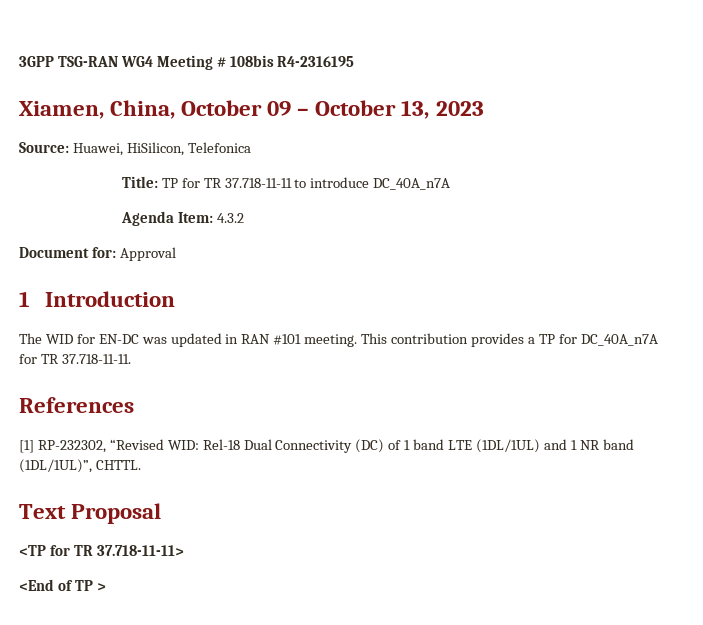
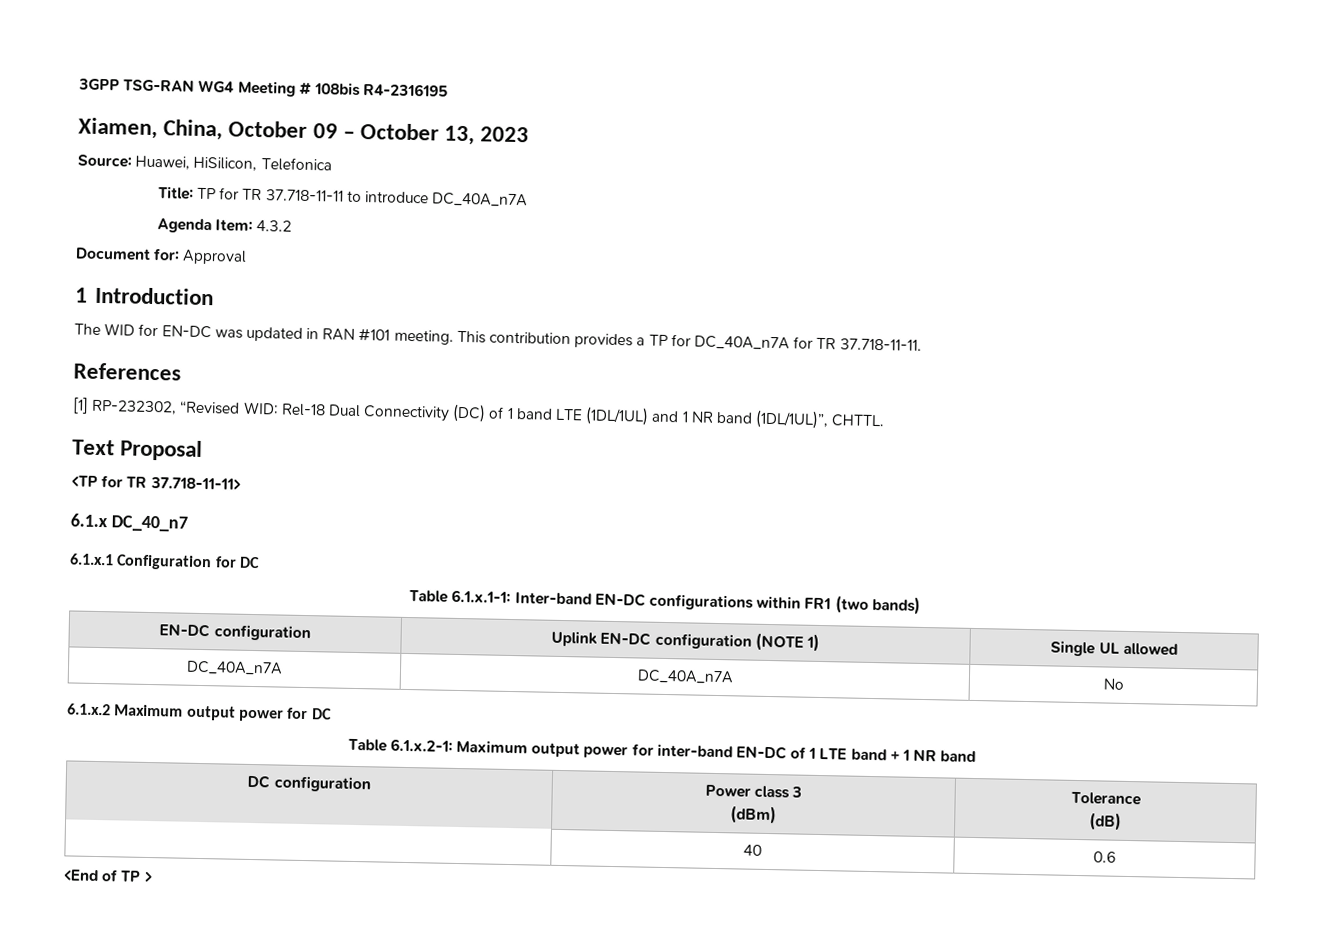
+ 6.1.x DC_40_n7
+ 6.1.x.1 Configuration for DC
+ Table 6.1.x.1-1: Inter-band EN-DC configurations within FR1 (two bands)
+ EN-DC configuration | Uplink EN-DC configuration (NOTE 1) | Single UL allowed
+ DC_40A_n7A | DC_40A_n7A | No
+ 6.1.x.2 Maximum output power for DC
+ Table 6.1.x.2-1: Maximum output power for inter-band EN-DC of 1 LTE band + 1 NR band
+ DC configuration | Power class 3
+ (dBm) | Tolerance
+ (dB)
+ | 40 | 0.6

